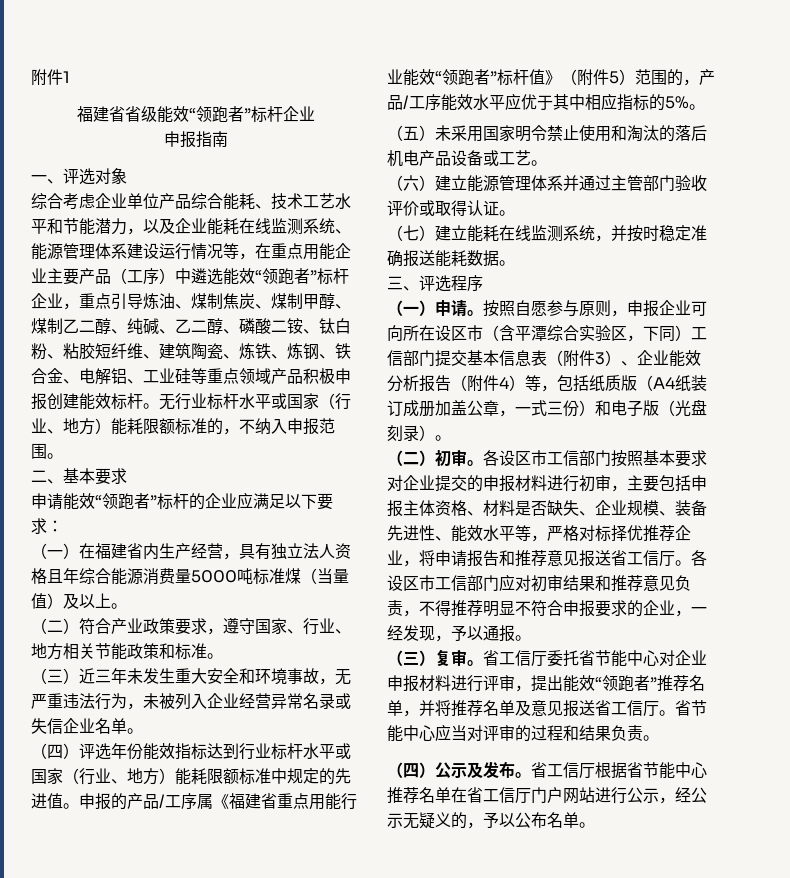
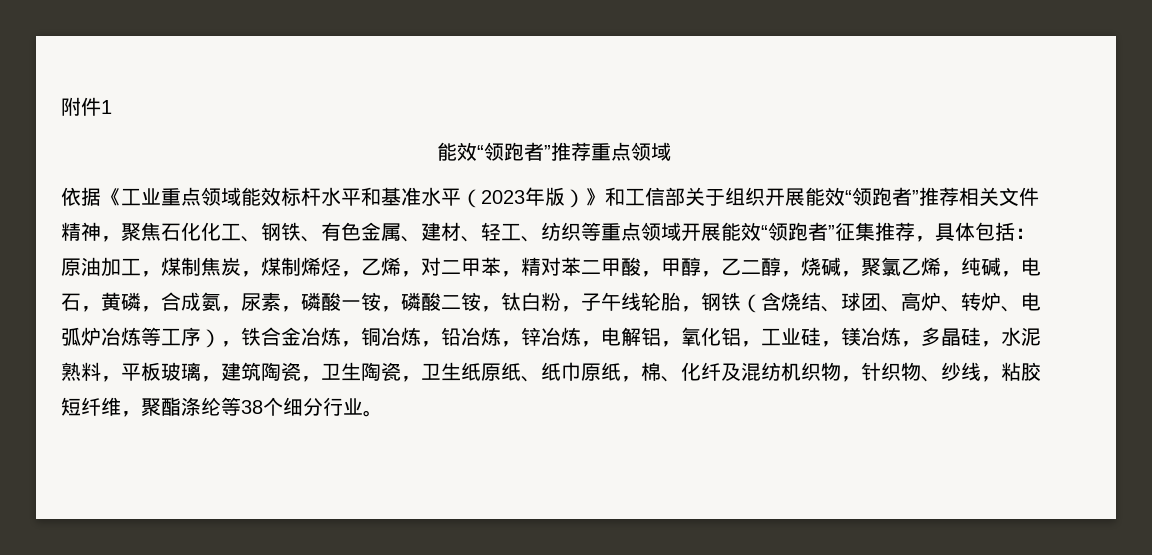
- 福建省省级能效“领跑者”标杆企业
- 申报指南
- 一、评选对象
- 综合考虑企业单位产品综合能耗、技术工艺水平和节能潜力，以及企业能耗在线监测系统、能源管理体系建设运行情况等，在重点用能企业主要产品（工序）中遴选能效“领跑者”标杆企业，重点引导炼油、煤制焦炭、煤制甲醇、煤制乙二醇、纯碱、乙二醇、磷酸二铵、钛白粉、粘胶短纤维、建筑陶瓷、炼铁、炼钢、铁合金、电解铝、工业硅等重点领域产品积极申报创建能效标杆。无行业标杆水平或国家（行业、地方）能耗限额标准的，不纳入申报范围。
- 二、基本要求
- 申请能效“领跑者”标杆的企业应满足以下要求：
- （一）在福建省内生产经营，具有独立法人资格且年综合能源消费量5000吨标准煤（当量值）及以上。
- （二）符合产业政策要求，遵守国家、行业、地方相关节能政策和标准。
- （三）近三年未发生重大安全和环境事故，无严重违法行为，未被列入企业经营异常名录或失信企业名单。
- （四）评选年份能效指标达到行业标杆水平或国家（行业、地方）能耗限额标准中规定的先进值。申报的产品/工序属《福建省重点用能行业能效“领跑者”标杆值》（附件5）范围的，产品/工序能效水平应优于其中相应指标的5%。
- （五）未采用国家明令禁止使用和淘汰的落后机电产品设备或工艺。
- （六）建立能源管理体系并通过主管部门验收评价或取得认证。
- （七）建立能耗在线监测系统，并按时稳定准确报送能耗数据。
- 三、评选程序
- （一）申请。按照自愿参与原则，申报企业可向所在设区市（含平潭综合实验区，下同）工信部门提交基本信息表（附件3）、企业能效分析报告（附件4）等，包括纸质版（A4纸装订成册加盖公章，一式三份）和电子版（光盘刻录）。
- （二）初审。各设区市工信部门按照基本要求对企业提交的申报材料进行初审，主要包括申报主体资格、材料是否缺失、企业规模、装备先进性、能效水平等，严格对标择优推荐企业，将申请报告和推荐意见报送省工信厅。各设区市工信部门应对初审结果和推荐意见负责，不得推荐明显不符合申报要求的企业，一经发现，予以通报。
- （三）复审。省工信厅委托省节能中心对企业申报材料进行评审，提出能效“领跑者”推荐名单，并将推荐名单及意见报送省工信厅。省节能中心应当对评审的过程和结果负责。
- （四）公示及发布。省工信厅根据省节能中心推荐名单在省工信厅门户网站进行公示，经公示无疑义的，予以公布名单。
+ 能效“领跑者”推荐重点领域
+ 依据《工业重点领域能效标杆水平和基准水平（2023年版）》和工信部关于组织开展能效“领跑者”推荐相关文件精神，聚焦石化化工、钢铁、有色金属、建材、轻工、纺织等重点领域开展能效“领跑者”征集推荐，具体包括：原油加工，煤制焦炭，煤制烯烃，乙烯，对二甲苯，精对苯二甲酸，甲醇，乙二醇，烧碱，聚氯乙烯，纯碱，电石，黄磷，合成氨，尿素，磷酸一铵，磷酸二铵，钛白粉，子午线轮胎，钢铁（含烧结、球团、高炉、转炉、电弧炉冶炼等工序），铁合金冶炼，铜冶炼，铅冶炼，锌冶炼，电解铝，氧化铝，工业硅，镁冶炼，多晶硅，水泥熟料，平板玻璃，建筑陶瓷，卫生陶瓷，卫生纸原纸、纸巾原纸，棉、化纤及混纺机织物，针织物、纱线，粘胶短纤维，聚酯涤纶等38个细分行业。

